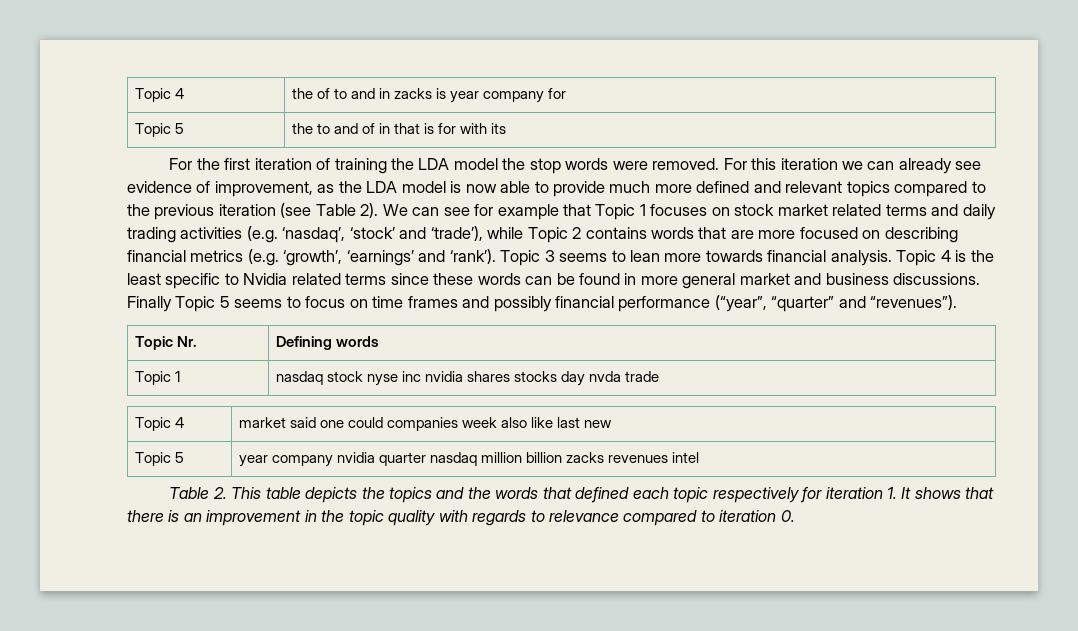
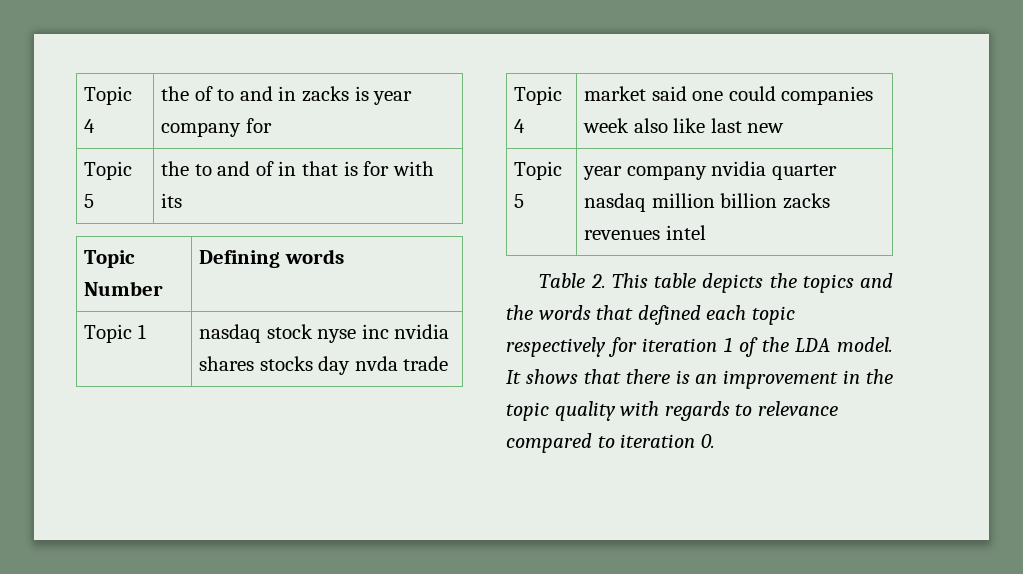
- For the first iteration of training the LDA model the stop words were removed. For this iteration we can already see evidence of improvement, as the LDA model is now able to provide much more defined and relevant topics compared to the previous iteration (see Table 2). We can see for example that Topic 1 focuses on stock market related terms and daily trading activities (e.g. ‘nasdaq’, ‘stock’ and ‘trade’), while Topic 2 contains words that are more focused on describing financial metrics (e.g. ‘growth’, ‘earnings’ and ‘rank’). Topic 3 seems to lean more towards financial analysis. Topic 4 is the least specific to Nvidia related terms since these words can be found in more general market and business discussions. Finally Topic 5 seems to focus on time frames and possibly financial performance (“year”, “quarter” and “revenues”).
- Topic Nr. | Defining words
+ Topic Number | Defining words
- Table 2. This table depicts the topics and the words that defined each topic respectively for iteration 1. It shows that there is an improvement in the topic quality with regards to relevance compared to iteration 0.
+ Table 2. This table depicts the topics and the words that defined each topic respectively for iteration 1 of the LDA model. It shows that there is an improvement in the topic quality with regards to relevance compared to iteration 0.

